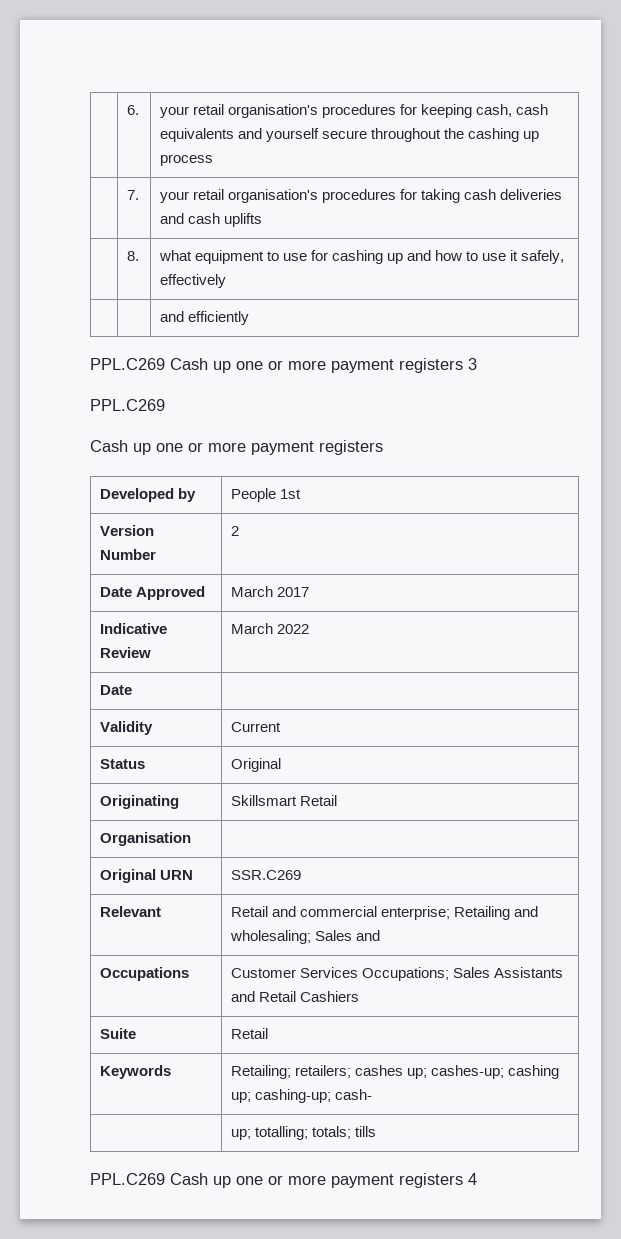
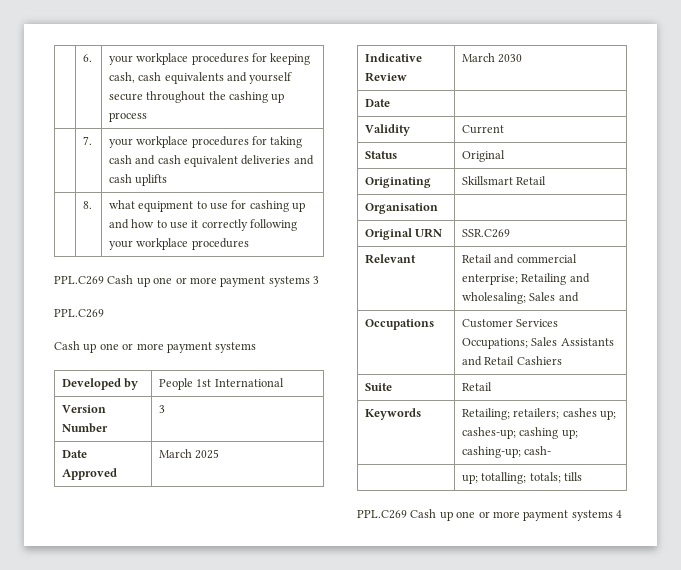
- | 6. | your retail organisation's procedures for keeping cash, cash equivalents and yourself secure throughout the cashing up process
+ | 6. | your workplace procedures for keeping cash, cash equivalents and yourself secure throughout the cashing up process
- | 7. | your retail organisation's procedures for taking cash deliveries and cash uplifts
+ | 7. | your workplace procedures for taking cash and cash equivalent deliveries and cash uplifts
- | 8. | what equipment to use for cashing up and how to use it safely, effectively
- | | and efficiently
- PPL.C269 Cash up one or more payment registers 3
+ | 8. | what equipment to use for cashing up and how to use it correctly following your workplace procedures
+ PPL.C269 Cash up one or more payment systems 3
  PPL.C269
- Cash up one or more payment registers
+ Cash up one or more payment systems
- Developed by | People 1st
+ Developed by | People 1st International
- Version Number | 2
+ Version Number | 3
- Date Approved | March 2017
+ Date Approved | March 2025
- Indicative Review | March 2022
+ Indicative Review | March 2030
- PPL.C269 Cash up one or more payment registers 4
+ PPL.C269 Cash up one or more payment systems 4

